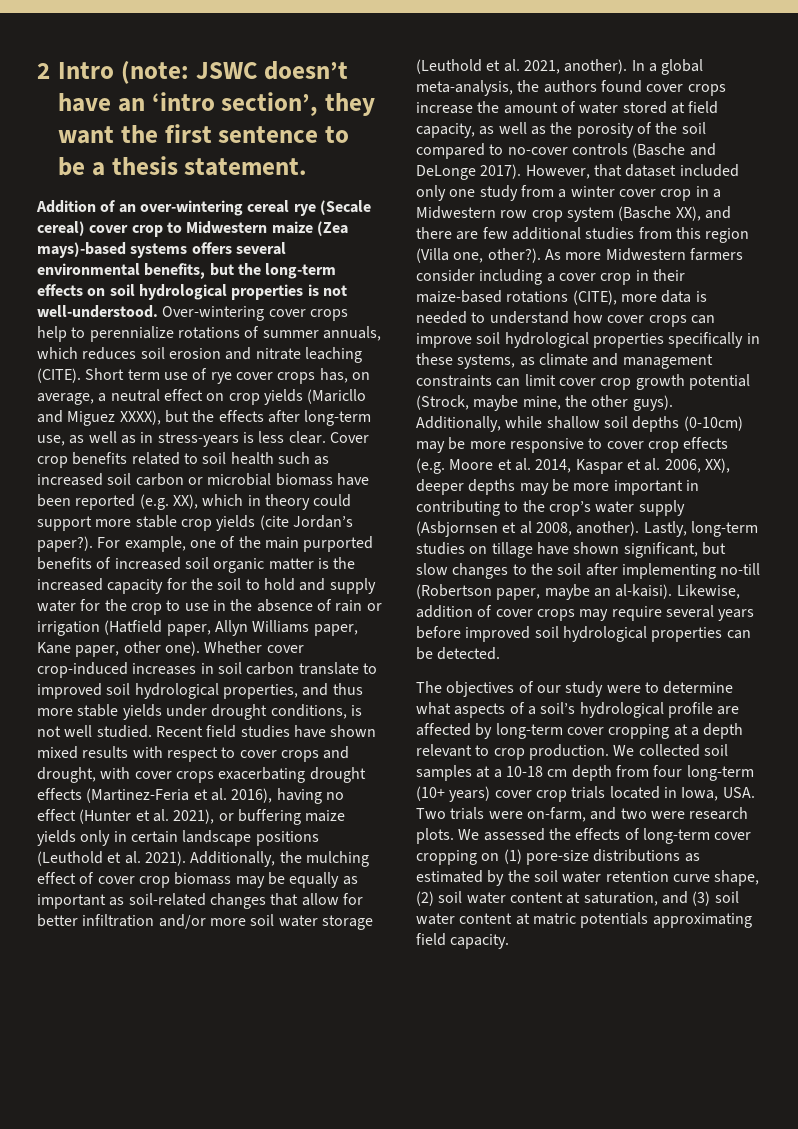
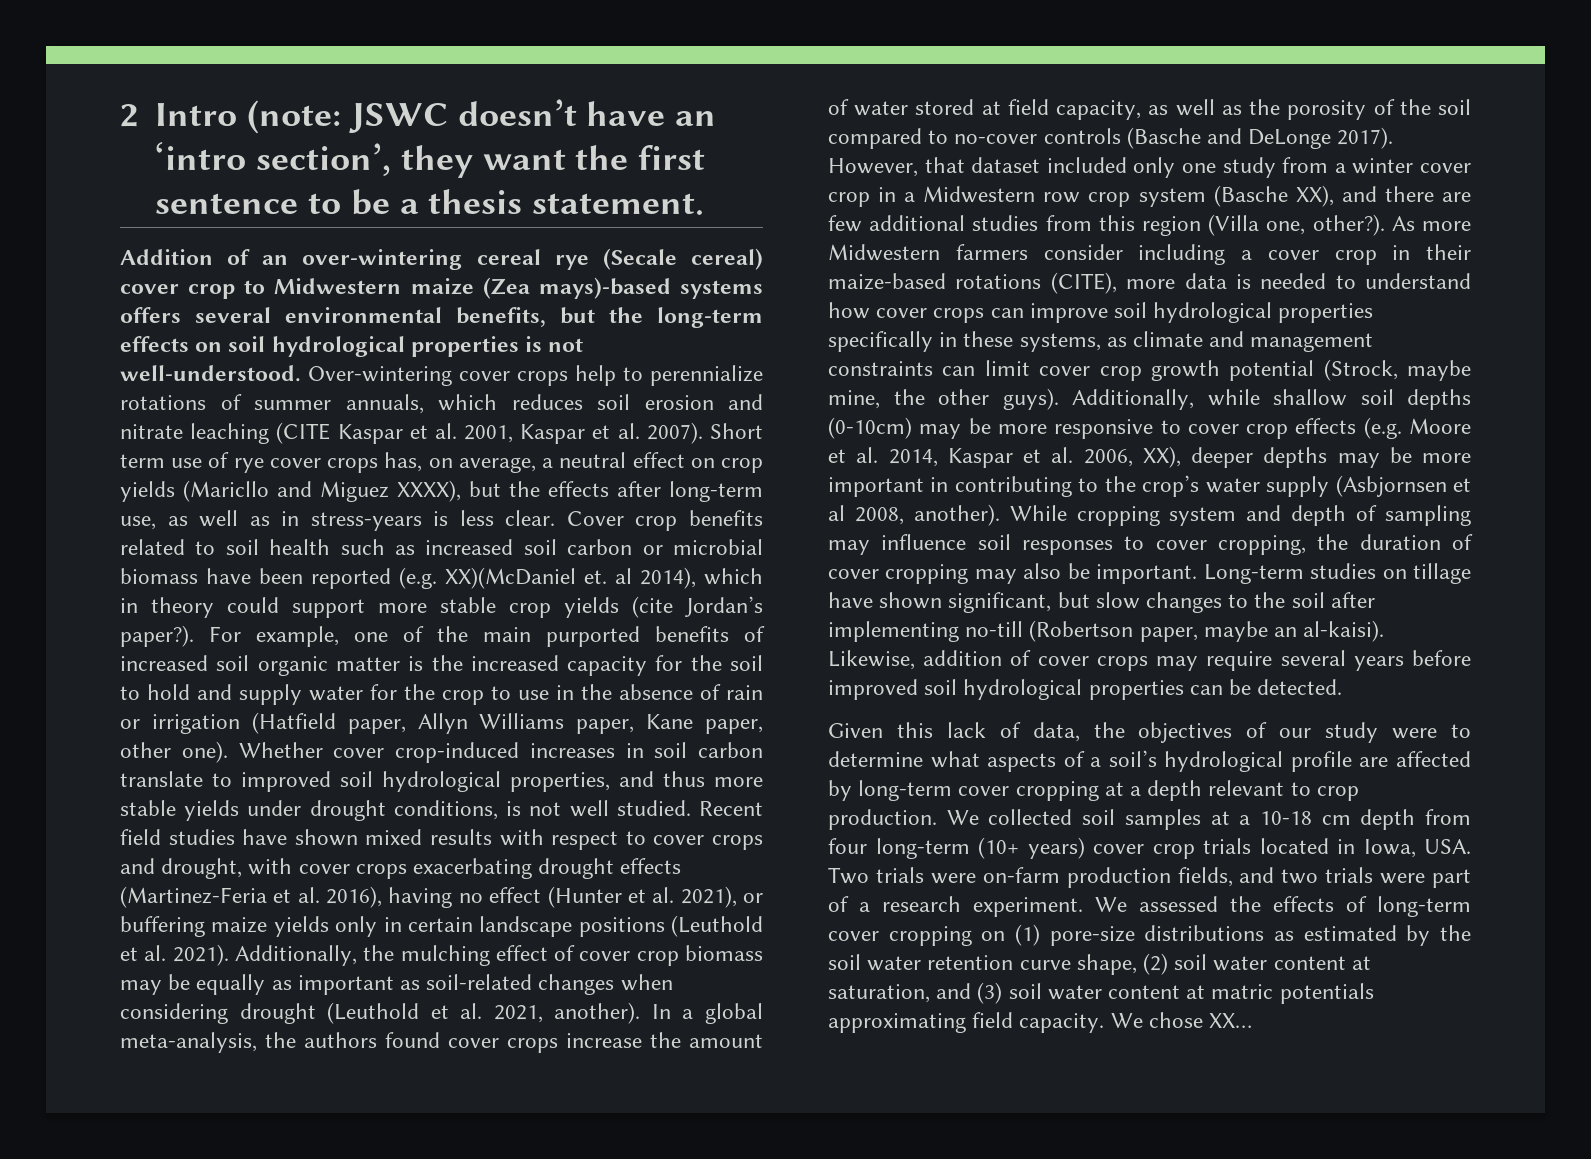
- Over-wintering cover crops help to perennialize rotations of summer annuals, which reduces soil erosion and nitrate leaching (CITE).
+ Over-wintering cover crops help to perennialize rotations of summer annuals, which reduces soil erosion and nitrate leaching (CITE Kaspar et al. 2001, Kaspar et al. 2007).
- Cover crop benefits related to soil health such as increased soil carbon or microbial biomass have been reported (e.g. XX), which in theory could support more stable crop yields (cite Jordan’s paper?).
+ Cover crop benefits related to soil health such as increased soil carbon or microbial biomass have been reported (e.g. XX)(McDaniel et. al 2014), which in theory could support more stable crop yields (cite Jordan’s paper?).
- Additionally, the mulching effect of cover crop biomass may be equally as important as soil-related changes that allow for better infiltration and/or more soil water storage (Leuthold et al. 2021, another).
+ Additionally, the mulching effect of cover crop biomass may be equally as important as soil-related changes when considering drought (Leuthold et al. 2021, another).
- Lastly, long-term studies on tillage have shown significant, but slow changes to the soil after implementing no-till (Robertson paper, maybe an al-kaisi).
+ While cropping system and depth of sampling may influence soil responses to cover cropping, the duration of cover cropping may also be important. Long-term studies on tillage have shown significant, but slow changes to the soil after implementing no-till (Robertson paper, maybe an al-kaisi).
- The objectives of our study were to determine what aspects of a soil’s hydrological profile are affected by long-term cover cropping at a depth relevant to crop production.
+ Given this lack of data, the objectives of our study were to determine what aspects of a soil’s hydrological profile are affected by long-term cover cropping at a depth relevant to crop production.
- We collected soil samples at a 10-18 cm depth from four long-term (10+ years) cover crop trials located in Iowa, USA. Two trials were on-farm, and two were research plots.
+ We collected soil samples at a 10-18 cm depth from four long-term (10+ years) cover crop trials located in Iowa, USA. Two trials were on-farm production fields, and two trials were part of a research experiment.
+ We chose XX…

